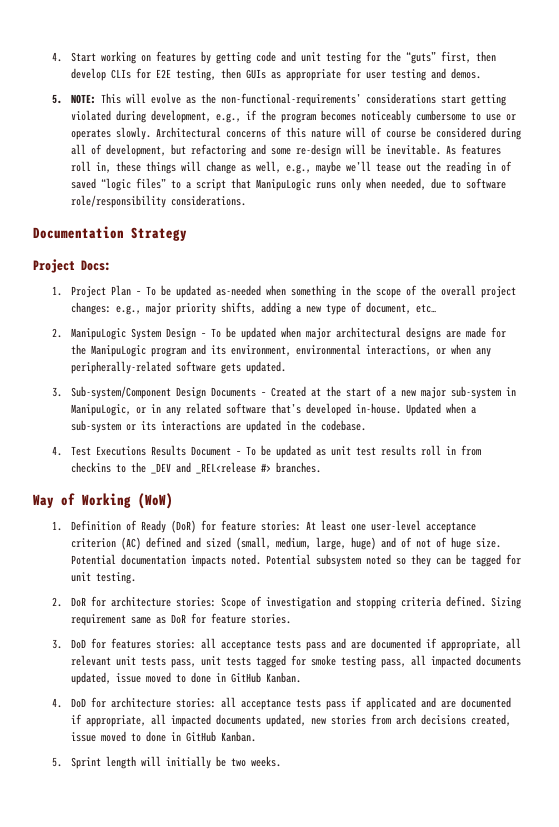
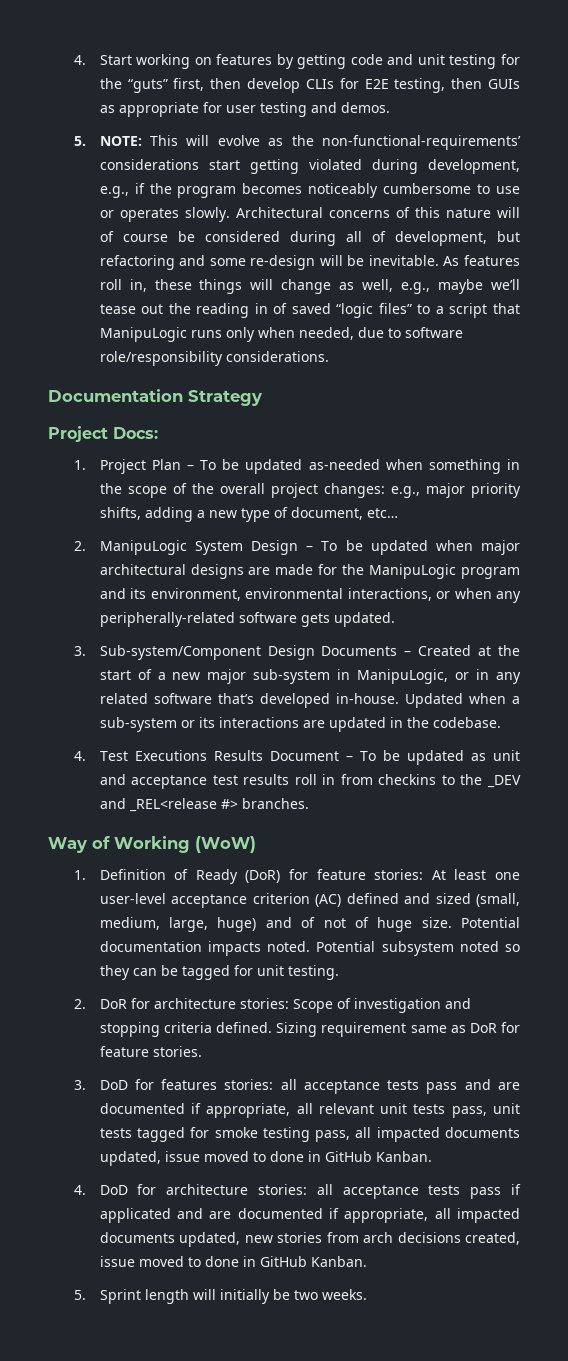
- 4. Test Executions Results Document – To be updated as unit test results roll in from checkins to the _DEV and _REL<release #> branches.
+ 4. Test Executions Results Document – To be updated as unit and acceptance test results roll in from checkins to the _DEV and _REL<release #> branches.

